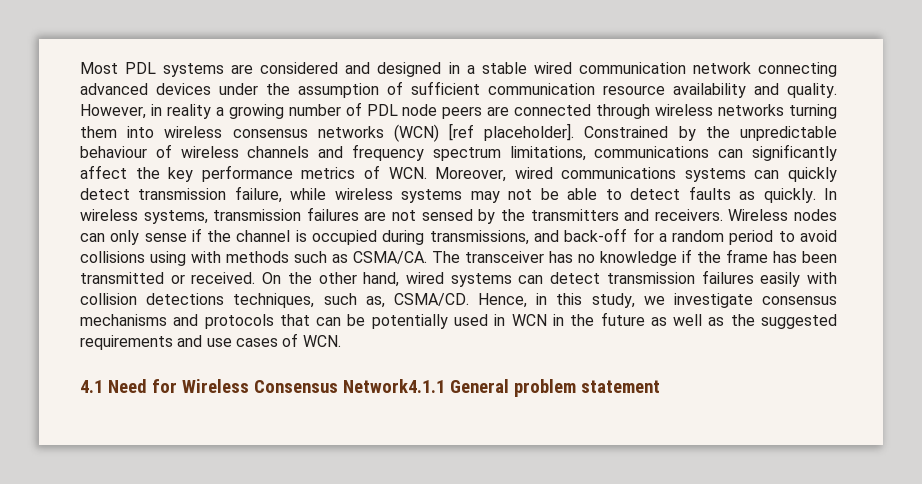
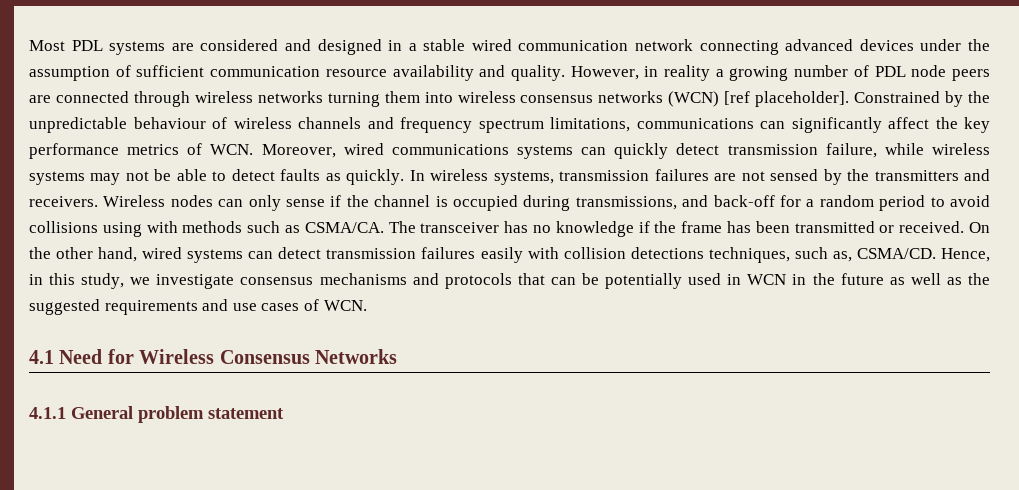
- 4.1 Need for Wireless Consensus Network4.1.1 General problem statement
+ 4.1 Need for Wireless Consensus Networks
+ 4.1.1 General problem statement

